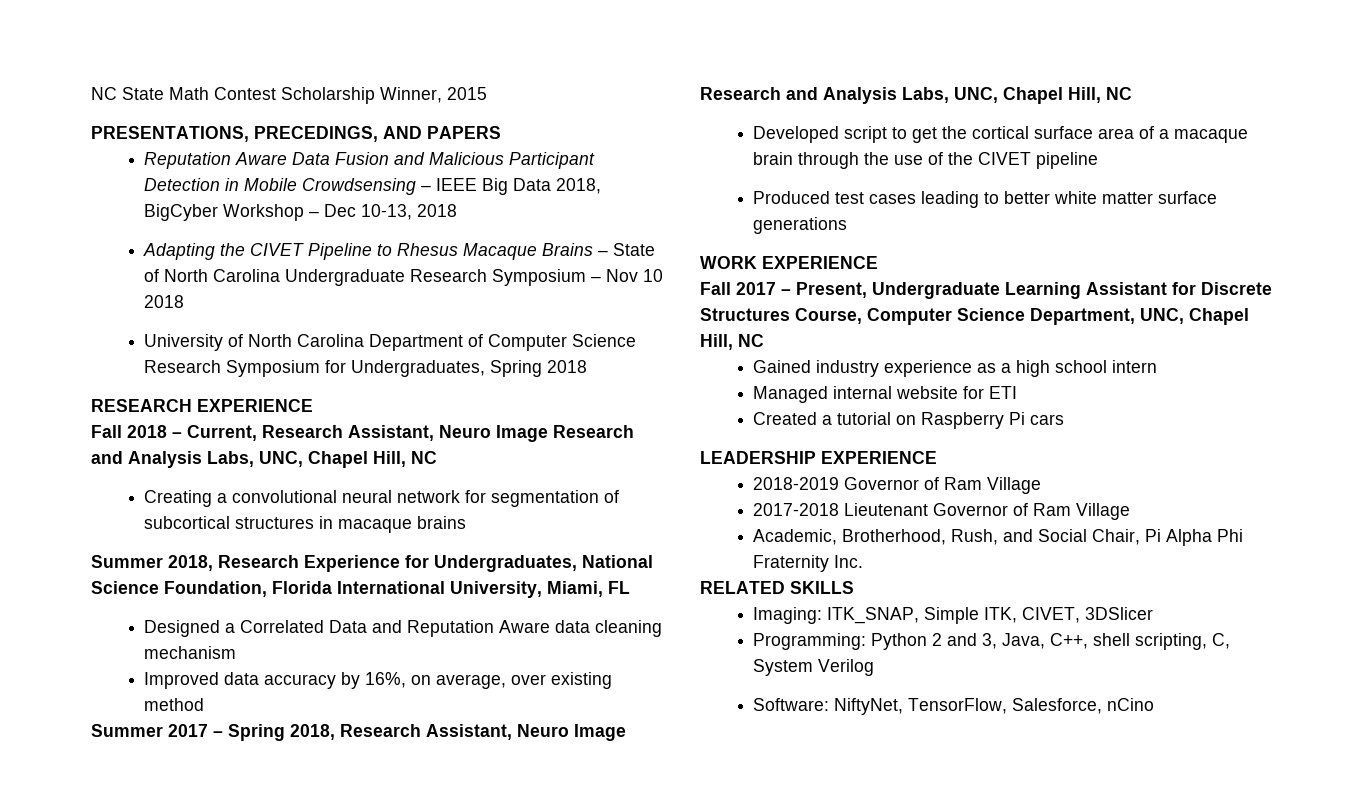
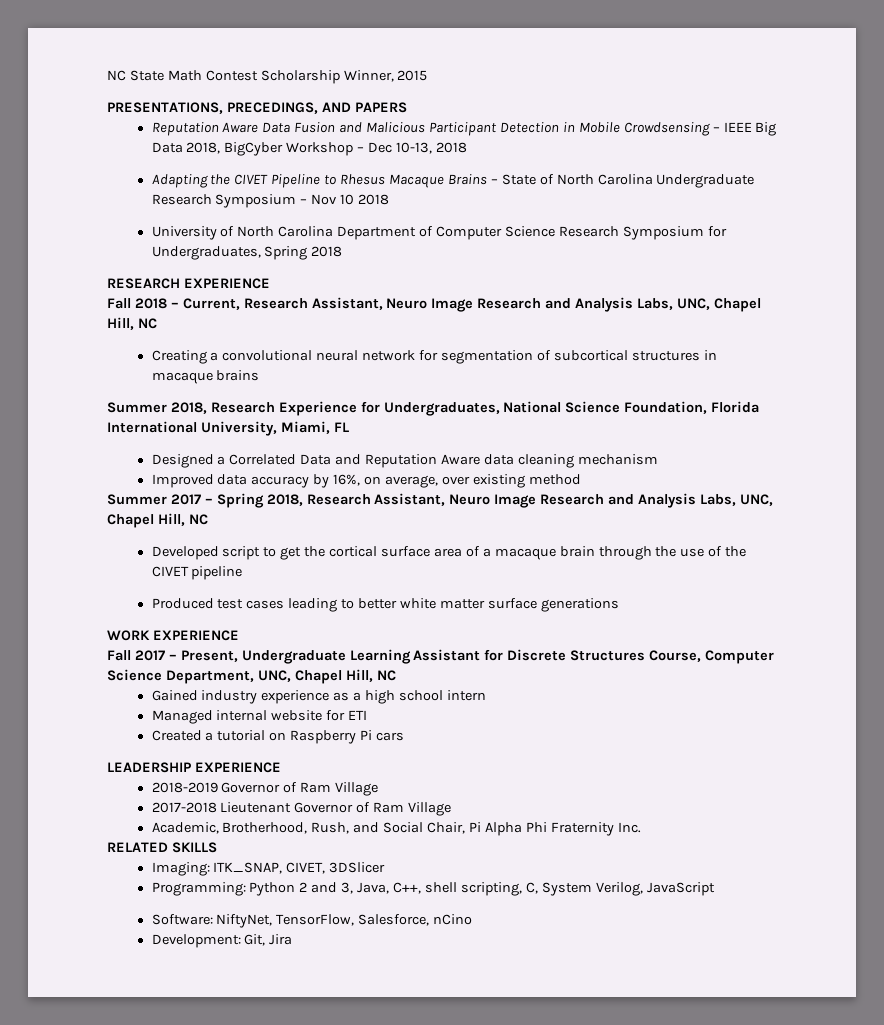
- Imaging: ITK_SNAP, Simple ITK, CIVET, 3DSlicer
+ Imaging: ITK_SNAP, CIVET, 3DSlicer
- Programming: Python 2 and 3, Java, C++, shell scripting, C, System Verilog
+ Programming: Python 2 and 3, Java, C++, shell scripting, C, System Verilog, JavaScript
+ Development: Git, Jira

